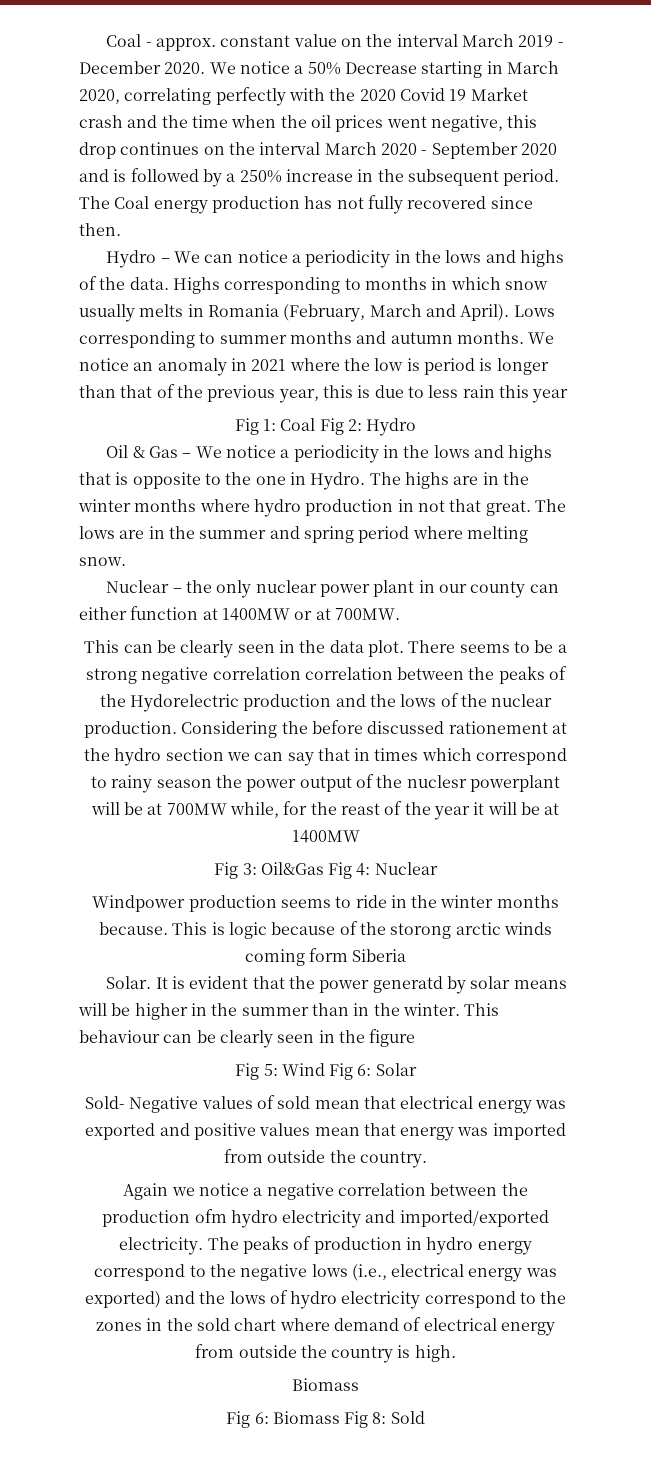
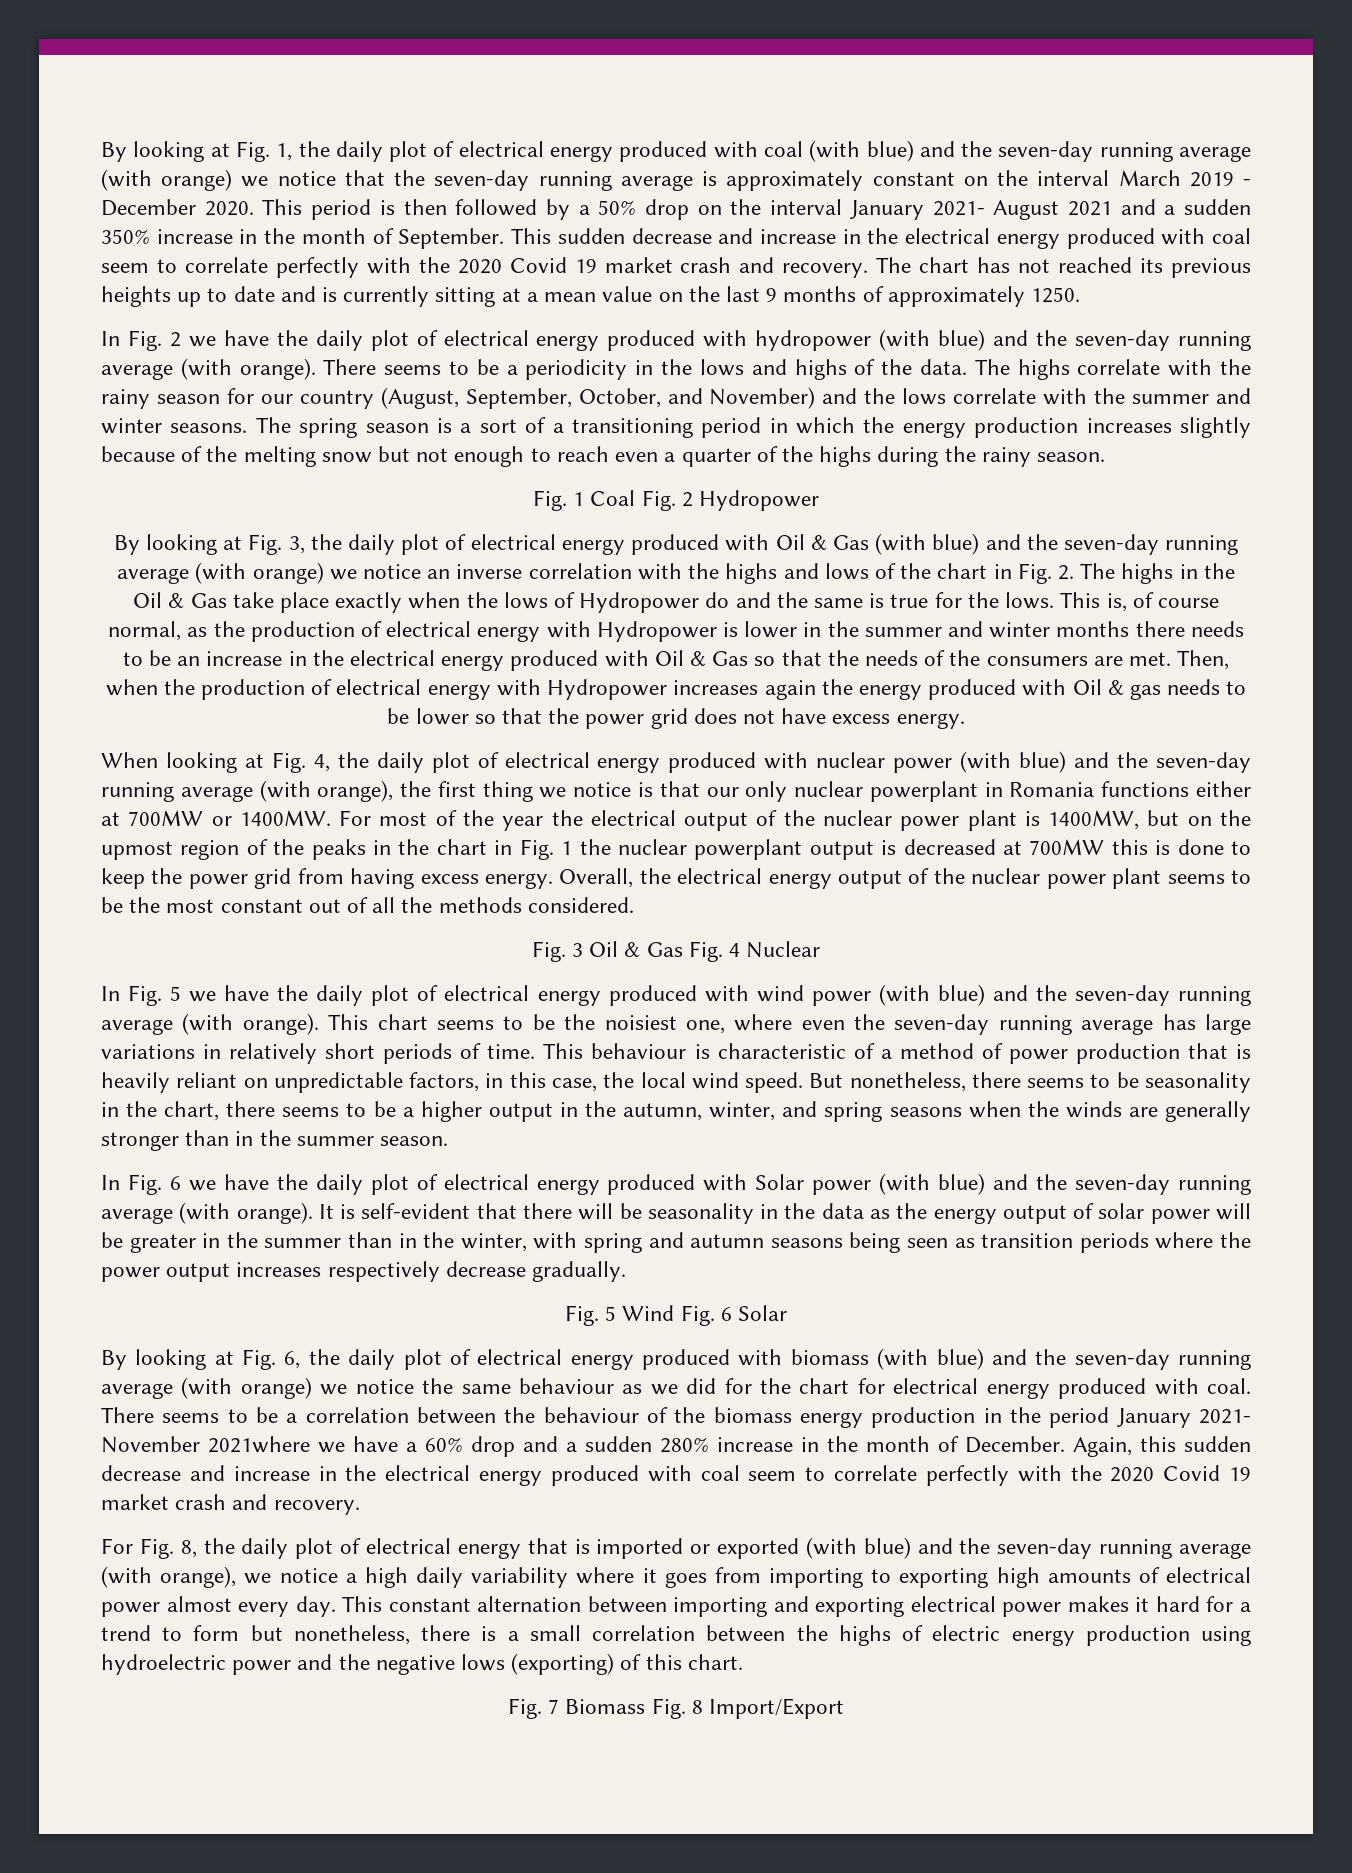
- Coal - approx. constant value on the interval March 2019 - December 2020.
+ By looking at Fig. 1, the daily plot of electrical energy produced with coal (with blue) and the seven-day running average (with orange) we notice that the seven-day running average is approximately constant on the interval March 2019 - December 2020.
- We notice a 50% Decrease starting in March 2020, correlating perfectly with the 2020 Covid 19 Market crash and the time when the oil prices went negative, this drop continues on the interval March 2020 - September 2020 and is followed by a 250% increase in the subsequent period. The Coal energy production has not fully recovered since then.
- Hydro – We can notice a periodicity in the lows and highs of the data.
+ This period is then followed by a 50% drop on the interval January 2021- August 2021 and a sudden 350% increase in the month of September. This sudden decrease and increase in the electrical energy produced with coal seem to correlate perfectly with the 2020 Covid 19 market crash and recovery. The chart has not reached its previous heights up to date and is currently sitting at a mean value on the last 9 months of approximately 1250.
+ In Fig. 2 we have the daily plot of electrical energy produced with hydropower (with blue) and the seven-day running average (with orange). There seems to be a periodicity in the lows and highs of the data.
- Highs corresponding to months in which snow usually melts in Romania (February, March and April). Lows corresponding to summer months and autumn months. We notice an anomaly in 2021 where the low is period is longer than that of the previous year, this is due to less rain this year
- Fig 1: Coal Fig 2: Hydro
- Oil & Gas – We notice a periodicity in the lows and highs that is opposite to the one in Hydro. The highs are in the winter months where hydro production in not that great. The lows are in the summer and spring period where melting snow.
- Nuclear – the only nuclear power plant in our county can either function at 1400MW or at 700MW.
- This can be clearly seen in the data plot. There seems to be a strong negative correlation correlation between the peaks of the Hydorelectric production and the lows of the nuclear production. Considering the before discussed rationement at the hydro section we can say that in times which correspond to rainy season the power output of the nuclesr powerplant will be at 700MW while, for the reast of the year it will be at 1400MW
- Fig 3: Oil&Gas Fig 4: Nuclear
- Windpower production seems to ride in the winter months because. This is logic because of the storong arctic winds coming form Siberia
- Solar. It is evident that the power generatd by solar means will be higher in the summer than in the winter. This behaviour can be clearly seen in the figure
- Fig 5: Wind Fig 6: Solar
- Sold- Negative values of sold mean that electrical energy was exported and positive values mean that energy was imported from outside the country.
- Again we notice a negative correlation between the production ofm hydro electricity and imported/exported electricity. The peaks of production in hydro energy correspond to the negative lows (i.e., electrical energy was exported) and the lows of hydro electricity correspond to the zones in the sold chart where demand of electrical energy from outside the country is high.
- Biomass
- Fig 6: Biomass Fig 8: Sold
+ The highs correlate with the rainy season for our country (August, September, October, and November) and the lows correlate with the summer and winter seasons. The spring season is a sort of a transitioning period in which the energy production increases slightly because of the melting snow but not enough to reach even a quarter of the highs during the rainy season.
+ Fig. 1 Coal Fig. 2 Hydropower
+ By looking at Fig. 3, the daily plot of electrical energy produced with Oil & Gas (with blue) and the seven-day running average (with orange) we notice an inverse correlation with the highs and lows of the chart in Fig. 2. The highs in the Oil & Gas take place exactly when the lows of Hydropower do and the same is true for the lows. This is, of course normal, as the production of electrical energy with Hydropower is lower in the summer and winter months there needs to be an increase in the electrical energy produced with Oil & Gas so that the needs of the consumers are met. Then, when the production of electrical energy with Hydropower increases again the energy produced with Oil & gas needs to be lower so that the power grid does not have excess energy.
+ When looking at Fig. 4, the daily plot of electrical energy produced with nuclear power (with blue) and the seven-day running average (with orange), the first thing we notice is that our only nuclear powerplant in Romania functions either at 700MW or 1400MW. For most of the year the electrical output of the nuclear power plant is 1400MW, but on the upmost region of the peaks in the chart in Fig. 1 the nuclear powerplant output is decreased at 700MW this is done to keep the power grid from having excess energy. Overall, the electrical energy output of the nuclear power plant seems to be the most constant out of all the methods considered.
+ Fig. 3 Oil & Gas Fig. 4 Nuclear
+ In Fig. 5 we have the daily plot of electrical energy produced with wind power (with blue) and the seven-day running average (with orange). This chart seems to be the noisiest one, where even the seven-day running average has large variations in relatively short periods of time. This behaviour is characteristic of a method of power production that is heavily reliant on unpredictable factors, in this case, the local wind speed. But nonetheless, there seems to be seasonality in the chart, there seems to be a higher output in the autumn, winter, and spring seasons when the winds are generally stronger than in the summer season.
+ In Fig. 6 we have the daily plot of electrical energy produced with Solar power (with blue) and the seven-day running average (with orange). It is self-evident that there will be seasonality in the data as the energy output of solar power will be greater in the summer than in the winter, with spring and autumn seasons being seen as transition periods where the power output increases respectively decrease gradually.
+ Fig. 5 Wind Fig. 6 Solar
+ By looking at Fig. 6, the daily plot of electrical energy produced with biomass (with blue) and the seven-day running average (with orange) we notice the same behaviour as we did for the chart for electrical energy produced with coal. There seems to be a correlation between the behaviour of the biomass energy production in the period January 2021- November 2021where we have a 60% drop and a sudden 280% increase in the month of December. Again, this sudden decrease and increase in the electrical energy produced with coal seem to correlate perfectly with the 2020 Covid 19 market crash and recovery.
+ For Fig. 8, the daily plot of electrical energy that is imported or exported (with blue) and the seven-day running average (with orange), we notice a high daily variability where it goes from importing to exporting high amounts of electrical power almost every day. This constant alternation between importing and exporting electrical power makes it hard for a trend to form but nonetheless, there is a small correlation between the highs of electric energy production using hydroelectric power and the negative lows (exporting) of this chart.
+ Fig. 7 Biomass Fig. 8 Import/Export

